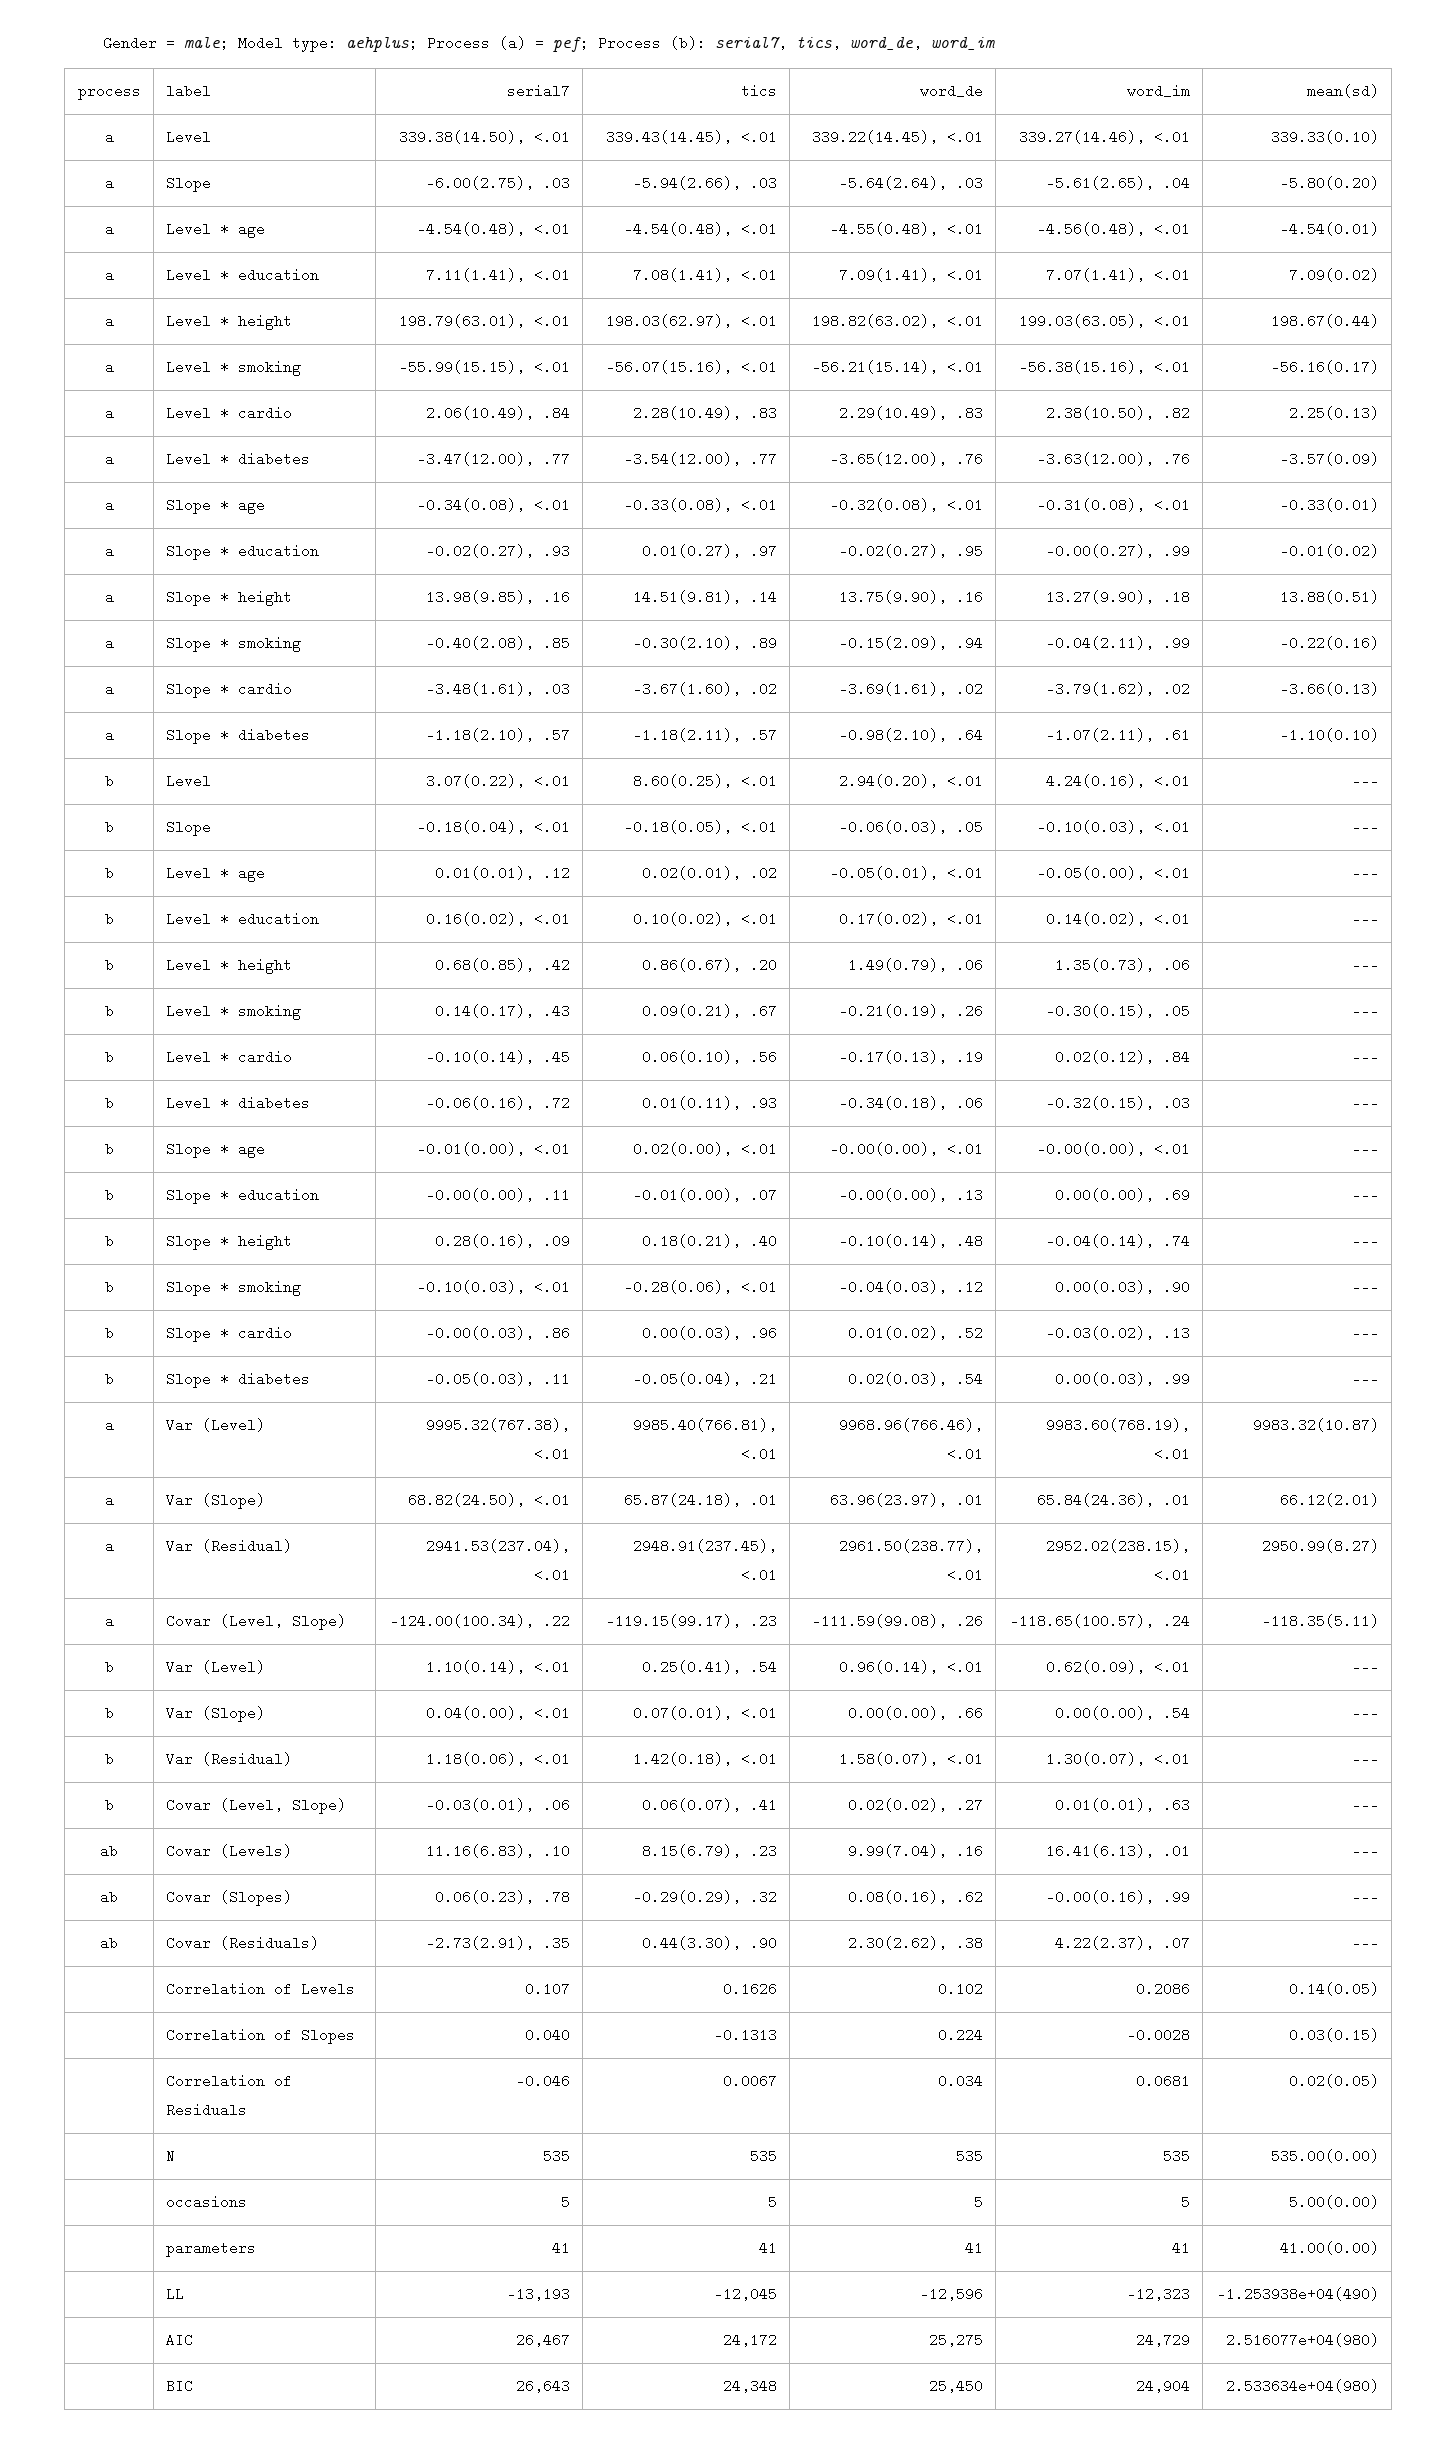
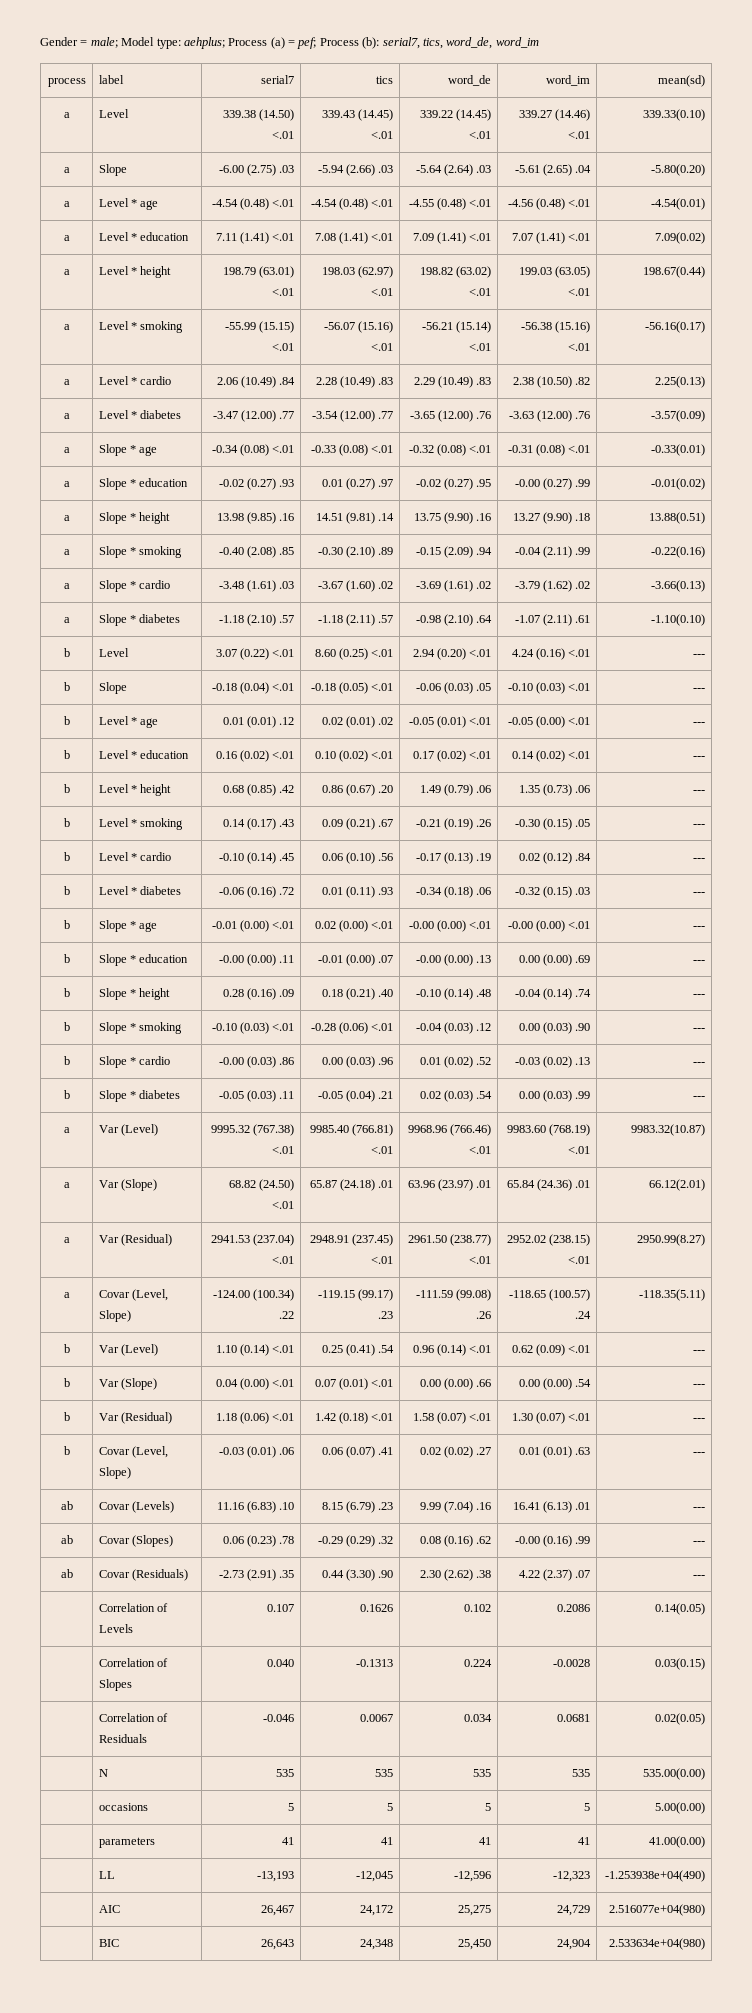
- a | Level | 339.38(14.50), <.01 | 339.43(14.45), <.01 | 339.22(14.45), <.01 | 339.27(14.46), <.01 | 339.33(0.10)
+ a | Level | 339.38 (14.50) <.01 | 339.43 (14.45) <.01 | 339.22 (14.45) <.01 | 339.27 (14.46) <.01 | 339.33(0.10)
- a | Slope | -6.00(2.75), .03 | -5.94(2.66), .03 | -5.64(2.64), .03 | -5.61(2.65), .04 | -5.80(0.20)
+ a | Slope | -6.00 (2.75) .03 | -5.94 (2.66) .03 | -5.64 (2.64) .03 | -5.61 (2.65) .04 | -5.80(0.20)
- a | Level * age | -4.54(0.48), <.01 | -4.54(0.48), <.01 | -4.55(0.48), <.01 | -4.56(0.48), <.01 | -4.54(0.01)
+ a | Level * age | -4.54 (0.48) <.01 | -4.54 (0.48) <.01 | -4.55 (0.48) <.01 | -4.56 (0.48) <.01 | -4.54(0.01)
- a | Level * education | 7.11(1.41), <.01 | 7.08(1.41), <.01 | 7.09(1.41), <.01 | 7.07(1.41), <.01 | 7.09(0.02)
+ a | Level * education | 7.11 (1.41) <.01 | 7.08 (1.41) <.01 | 7.09 (1.41) <.01 | 7.07 (1.41) <.01 | 7.09(0.02)
- a | Level * height | 198.79(63.01), <.01 | 198.03(62.97), <.01 | 198.82(63.02), <.01 | 199.03(63.05), <.01 | 198.67(0.44)
+ a | Level * height | 198.79 (63.01) <.01 | 198.03 (62.97) <.01 | 198.82 (63.02) <.01 | 199.03 (63.05) <.01 | 198.67(0.44)
- a | Level * smoking | -55.99(15.15), <.01 | -56.07(15.16), <.01 | -56.21(15.14), <.01 | -56.38(15.16), <.01 | -56.16(0.17)
+ a | Level * smoking | -55.99 (15.15) <.01 | -56.07 (15.16) <.01 | -56.21 (15.14) <.01 | -56.38 (15.16) <.01 | -56.16(0.17)
- a | Level * cardio | 2.06(10.49), .84 | 2.28(10.49), .83 | 2.29(10.49), .83 | 2.38(10.50), .82 | 2.25(0.13)
+ a | Level * cardio | 2.06 (10.49) .84 | 2.28 (10.49) .83 | 2.29 (10.49) .83 | 2.38 (10.50) .82 | 2.25(0.13)
- a | Level * diabetes | -3.47(12.00), .77 | -3.54(12.00), .77 | -3.65(12.00), .76 | -3.63(12.00), .76 | -3.57(0.09)
+ a | Level * diabetes | -3.47 (12.00) .77 | -3.54 (12.00) .77 | -3.65 (12.00) .76 | -3.63 (12.00) .76 | -3.57(0.09)
- a | Slope * age | -0.34(0.08), <.01 | -0.33(0.08), <.01 | -0.32(0.08), <.01 | -0.31(0.08), <.01 | -0.33(0.01)
+ a | Slope * age | -0.34 (0.08) <.01 | -0.33 (0.08) <.01 | -0.32 (0.08) <.01 | -0.31 (0.08) <.01 | -0.33(0.01)
- a | Slope * education | -0.02(0.27), .93 | 0.01(0.27), .97 | -0.02(0.27), .95 | -0.00(0.27), .99 | -0.01(0.02)
+ a | Slope * education | -0.02 (0.27) .93 | 0.01 (0.27) .97 | -0.02 (0.27) .95 | -0.00 (0.27) .99 | -0.01(0.02)
- a | Slope * height | 13.98(9.85), .16 | 14.51(9.81), .14 | 13.75(9.90), .16 | 13.27(9.90), .18 | 13.88(0.51)
+ a | Slope * height | 13.98 (9.85) .16 | 14.51 (9.81) .14 | 13.75 (9.90) .16 | 13.27 (9.90) .18 | 13.88(0.51)
- a | Slope * smoking | -0.40(2.08), .85 | -0.30(2.10), .89 | -0.15(2.09), .94 | -0.04(2.11), .99 | -0.22(0.16)
+ a | Slope * smoking | -0.40 (2.08) .85 | -0.30 (2.10) .89 | -0.15 (2.09) .94 | -0.04 (2.11) .99 | -0.22(0.16)
- a | Slope * cardio | -3.48(1.61), .03 | -3.67(1.60), .02 | -3.69(1.61), .02 | -3.79(1.62), .02 | -3.66(0.13)
+ a | Slope * cardio | -3.48 (1.61) .03 | -3.67 (1.60) .02 | -3.69 (1.61) .02 | -3.79 (1.62) .02 | -3.66(0.13)
- a | Slope * diabetes | -1.18(2.10), .57 | -1.18(2.11), .57 | -0.98(2.10), .64 | -1.07(2.11), .61 | -1.10(0.10)
+ a | Slope * diabetes | -1.18 (2.10) .57 | -1.18 (2.11) .57 | -0.98 (2.10) .64 | -1.07 (2.11) .61 | -1.10(0.10)
- b | Level | 3.07(0.22), <.01 | 8.60(0.25), <.01 | 2.94(0.20), <.01 | 4.24(0.16), <.01 | ---
+ b | Level | 3.07 (0.22) <.01 | 8.60 (0.25) <.01 | 2.94 (0.20) <.01 | 4.24 (0.16) <.01 | ---
- b | Slope | -0.18(0.04), <.01 | -0.18(0.05), <.01 | -0.06(0.03), .05 | -0.10(0.03), <.01 | ---
+ b | Slope | -0.18 (0.04) <.01 | -0.18 (0.05) <.01 | -0.06 (0.03) .05 | -0.10 (0.03) <.01 | ---
- b | Level * age | 0.01(0.01), .12 | 0.02(0.01), .02 | -0.05(0.01), <.01 | -0.05(0.00), <.01 | ---
+ b | Level * age | 0.01 (0.01) .12 | 0.02 (0.01) .02 | -0.05 (0.01) <.01 | -0.05 (0.00) <.01 | ---
- b | Level * education | 0.16(0.02), <.01 | 0.10(0.02), <.01 | 0.17(0.02), <.01 | 0.14(0.02), <.01 | ---
+ b | Level * education | 0.16 (0.02) <.01 | 0.10 (0.02) <.01 | 0.17 (0.02) <.01 | 0.14 (0.02) <.01 | ---
- b | Level * height | 0.68(0.85), .42 | 0.86(0.67), .20 | 1.49(0.79), .06 | 1.35(0.73), .06 | ---
+ b | Level * height | 0.68 (0.85) .42 | 0.86 (0.67) .20 | 1.49 (0.79) .06 | 1.35 (0.73) .06 | ---
- b | Level * smoking | 0.14(0.17), .43 | 0.09(0.21), .67 | -0.21(0.19), .26 | -0.30(0.15), .05 | ---
+ b | Level * smoking | 0.14 (0.17) .43 | 0.09 (0.21) .67 | -0.21 (0.19) .26 | -0.30 (0.15) .05 | ---
- b | Level * cardio | -0.10(0.14), .45 | 0.06(0.10), .56 | -0.17(0.13), .19 | 0.02(0.12), .84 | ---
+ b | Level * cardio | -0.10 (0.14) .45 | 0.06 (0.10) .56 | -0.17 (0.13) .19 | 0.02 (0.12) .84 | ---
- b | Level * diabetes | -0.06(0.16), .72 | 0.01(0.11), .93 | -0.34(0.18), .06 | -0.32(0.15), .03 | ---
+ b | Level * diabetes | -0.06 (0.16) .72 | 0.01 (0.11) .93 | -0.34 (0.18) .06 | -0.32 (0.15) .03 | ---
- b | Slope * age | -0.01(0.00), <.01 | 0.02(0.00), <.01 | -0.00(0.00), <.01 | -0.00(0.00), <.01 | ---
+ b | Slope * age | -0.01 (0.00) <.01 | 0.02 (0.00) <.01 | -0.00 (0.00) <.01 | -0.00 (0.00) <.01 | ---
- b | Slope * education | -0.00(0.00), .11 | -0.01(0.00), .07 | -0.00(0.00), .13 | 0.00(0.00), .69 | ---
+ b | Slope * education | -0.00 (0.00) .11 | -0.01 (0.00) .07 | -0.00 (0.00) .13 | 0.00 (0.00) .69 | ---
- b | Slope * height | 0.28(0.16), .09 | 0.18(0.21), .40 | -0.10(0.14), .48 | -0.04(0.14), .74 | ---
+ b | Slope * height | 0.28 (0.16) .09 | 0.18 (0.21) .40 | -0.10 (0.14) .48 | -0.04 (0.14) .74 | ---
- b | Slope * smoking | -0.10(0.03), <.01 | -0.28(0.06), <.01 | -0.04(0.03), .12 | 0.00(0.03), .90 | ---
+ b | Slope * smoking | -0.10 (0.03) <.01 | -0.28 (0.06) <.01 | -0.04 (0.03) .12 | 0.00 (0.03) .90 | ---
- b | Slope * cardio | -0.00(0.03), .86 | 0.00(0.03), .96 | 0.01(0.02), .52 | -0.03(0.02), .13 | ---
+ b | Slope * cardio | -0.00 (0.03) .86 | 0.00 (0.03) .96 | 0.01 (0.02) .52 | -0.03 (0.02) .13 | ---
- b | Slope * diabetes | -0.05(0.03), .11 | -0.05(0.04), .21 | 0.02(0.03), .54 | 0.00(0.03), .99 | ---
+ b | Slope * diabetes | -0.05 (0.03) .11 | -0.05 (0.04) .21 | 0.02 (0.03) .54 | 0.00 (0.03) .99 | ---
- a | Var (Level) | 9995.32(767.38), <.01 | 9985.40(766.81), <.01 | 9968.96(766.46), <.01 | 9983.60(768.19), <.01 | 9983.32(10.87)
+ a | Var (Level) | 9995.32 (767.38) <.01 | 9985.40 (766.81) <.01 | 9968.96 (766.46) <.01 | 9983.60 (768.19) <.01 | 9983.32(10.87)
- a | Var (Slope) | 68.82(24.50), <.01 | 65.87(24.18), .01 | 63.96(23.97), .01 | 65.84(24.36), .01 | 66.12(2.01)
+ a | Var (Slope) | 68.82 (24.50) <.01 | 65.87 (24.18) .01 | 63.96 (23.97) .01 | 65.84 (24.36) .01 | 66.12(2.01)
- a | Var (Residual) | 2941.53(237.04), <.01 | 2948.91(237.45), <.01 | 2961.50(238.77), <.01 | 2952.02(238.15), <.01 | 2950.99(8.27)
+ a | Var (Residual) | 2941.53 (237.04) <.01 | 2948.91 (237.45) <.01 | 2961.50 (238.77) <.01 | 2952.02 (238.15) <.01 | 2950.99(8.27)
- a | Covar (Level, Slope) | -124.00(100.34), .22 | -119.15(99.17), .23 | -111.59(99.08), .26 | -118.65(100.57), .24 | -118.35(5.11)
+ a | Covar (Level, Slope) | -124.00 (100.34) .22 | -119.15 (99.17) .23 | -111.59 (99.08) .26 | -118.65 (100.57) .24 | -118.35(5.11)
- b | Var (Level) | 1.10(0.14), <.01 | 0.25(0.41), .54 | 0.96(0.14), <.01 | 0.62(0.09), <.01 | ---
+ b | Var (Level) | 1.10 (0.14) <.01 | 0.25 (0.41) .54 | 0.96 (0.14) <.01 | 0.62 (0.09) <.01 | ---
- b | Var (Slope) | 0.04(0.00), <.01 | 0.07(0.01), <.01 | 0.00(0.00), .66 | 0.00(0.00), .54 | ---
+ b | Var (Slope) | 0.04 (0.00) <.01 | 0.07 (0.01) <.01 | 0.00 (0.00) .66 | 0.00 (0.00) .54 | ---
- b | Var (Residual) | 1.18(0.06), <.01 | 1.42(0.18), <.01 | 1.58(0.07), <.01 | 1.30(0.07), <.01 | ---
+ b | Var (Residual) | 1.18 (0.06) <.01 | 1.42 (0.18) <.01 | 1.58 (0.07) <.01 | 1.30 (0.07) <.01 | ---
- b | Covar (Level, Slope) | -0.03(0.01), .06 | 0.06(0.07), .41 | 0.02(0.02), .27 | 0.01(0.01), .63 | ---
+ b | Covar (Level, Slope) | -0.03 (0.01) .06 | 0.06 (0.07) .41 | 0.02 (0.02) .27 | 0.01 (0.01) .63 | ---
- ab | Covar (Levels) | 11.16(6.83), .10 | 8.15(6.79), .23 | 9.99(7.04), .16 | 16.41(6.13), .01 | ---
+ ab | Covar (Levels) | 11.16 (6.83) .10 | 8.15 (6.79) .23 | 9.99 (7.04) .16 | 16.41 (6.13) .01 | ---
- ab | Covar (Slopes) | 0.06(0.23), .78 | -0.29(0.29), .32 | 0.08(0.16), .62 | -0.00(0.16), .99 | ---
+ ab | Covar (Slopes) | 0.06 (0.23) .78 | -0.29 (0.29) .32 | 0.08 (0.16) .62 | -0.00 (0.16) .99 | ---
- ab | Covar (Residuals) | -2.73(2.91), .35 | 0.44(3.30), .90 | 2.30(2.62), .38 | 4.22(2.37), .07 | ---
+ ab | Covar (Residuals) | -2.73 (2.91) .35 | 0.44 (3.30) .90 | 2.30 (2.62) .38 | 4.22 (2.37) .07 | ---

